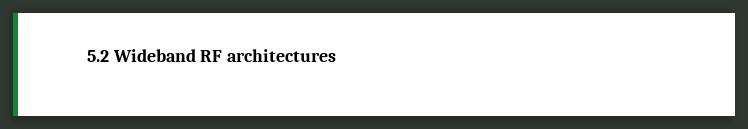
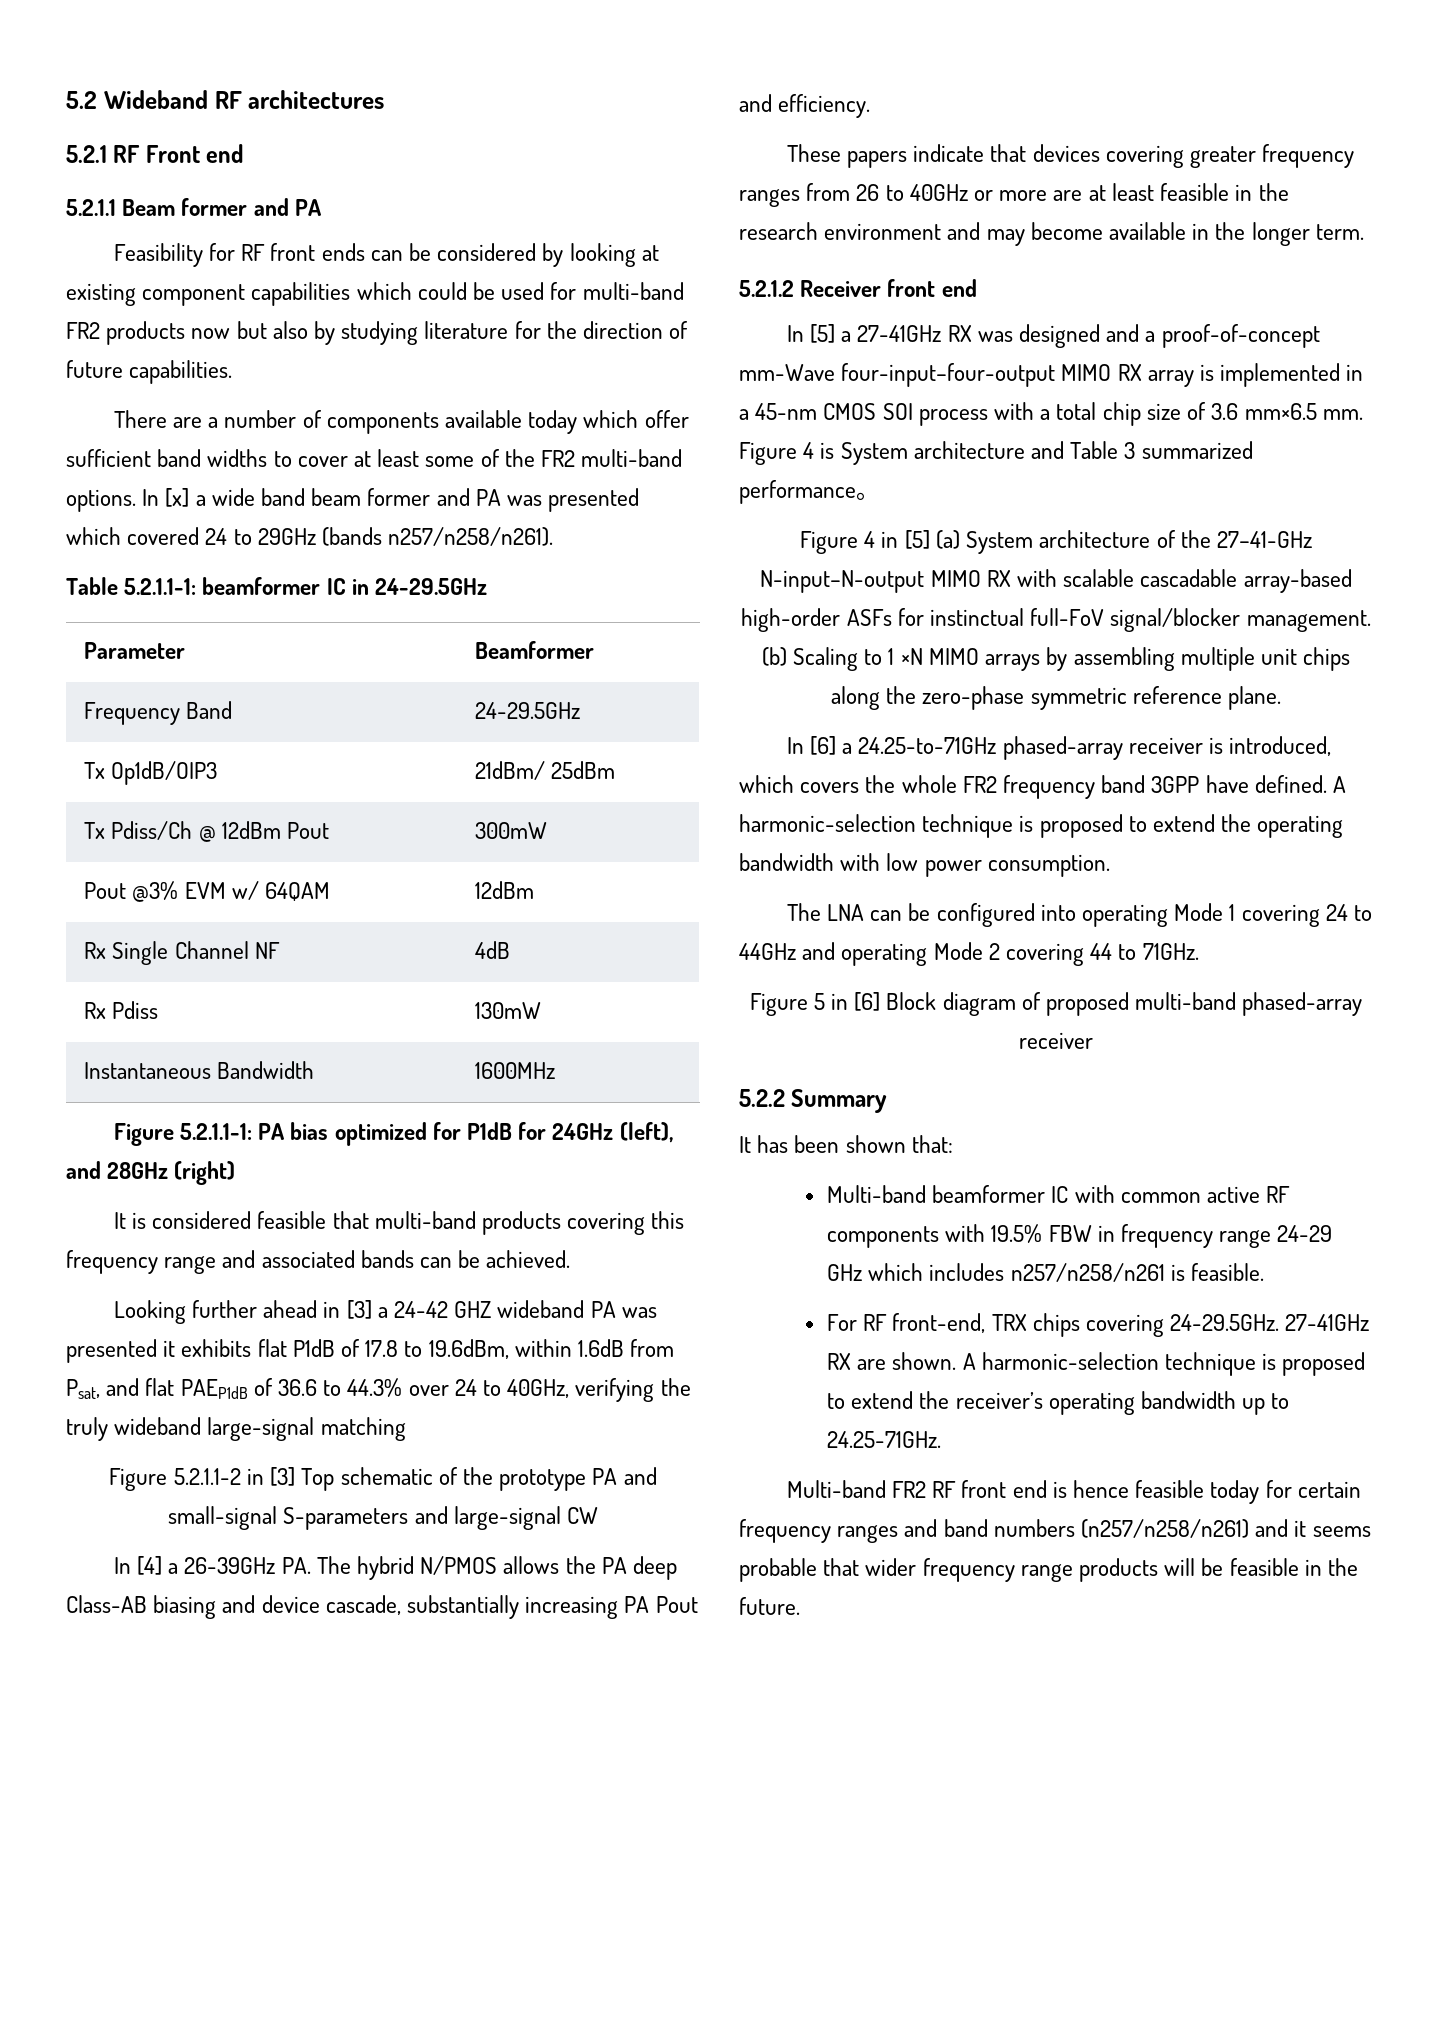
+ 5.2.1 RF Front end
+ 5.2.1.1 Beam former and PA
+ Feasibility for RF front ends can be considered by looking at existing component capabilities which could be used for multi-band FR2 products now but also by studying literature for the direction of future capabilities.
+ There are a number of components available today which offer sufficient band widths to cover at least some of the FR2 multi-band options. In [x] a wide band beam former and PA was presented which covered 24 to 29GHz (bands n257/n258/n261).
+ Table 5.2.1.1-1: beamformer IC in 24-29.5GHz
+ Parameter | Beamformer
+ Frequency Band | 24-29.5GHz
+ Tx Op1dB/OIP3 | 21dBm/ 25dBm
+ Tx Pdiss/Ch @ 12dBm Pout | 300mW
+ Pout @3% EVM w/ 64QAM | 12dBm
+ Rx Single Channel NF | 4dB
+ Rx Pdiss | 130mW
+ Instantaneous Bandwidth | 1600MHz
+ Figure 5.2.1.1-1: PA bias optimized for P1dB for 24GHz (left), and 28GHz (right)
+ It is considered feasible that multi-band products covering this frequency range and associated bands can be achieved.
+ Looking further ahead in [3] a 24-42 GHZ wideband PA was presented it exhibits flat P1dB of 17.8 to 19.6dBm, within 1.6dB from Psat, and flat PAEP1dB of 36.6 to 44.3% over 24 to 40GHz, verifying the truly wideband large-signal matching
+ Figure 5.2.1.1-2 in [3] Top schematic of the prototype PA and small-signal S-parameters and large-signal CW
+ In [4] a 26-39GHz PA. The hybrid N/PMOS allows the PA deep Class-AB biasing and device cascade, substantially increasing PA Pout and efficiency.
+ These papers indicate that devices covering greater frequency ranges from 26 to 40GHz or more are at least feasible in the research environment and may become available in the longer term.
+ 5.2.1.2 Receiver front end
+ In [5] a 27-41GHz RX was designed and a proof-of-concept mm-Wave four-input–four-output MIMO RX array is implemented in a 45-nm CMOS SOI process with a total chip size of 3.6 mm×6.5 mm. Figure 4 is System architecture and Table 3 summarized performance。
+ Figure 4 in [5] (a) System architecture of the 27–41-GHz N-input–N-output MIMO RX with scalable cascadable array-based high-order ASFs for instinctual full-FoV signal/blocker management. (b) Scaling to 1 ×N MIMO arrays by assembling multiple unit chips along the zero-phase symmetric reference plane.
+ In [6] a 24.25-to-71GHz phased-array receiver is introduced, which covers the whole FR2 frequency band 3GPP have defined. A harmonic-selection technique is proposed to extend the operating bandwidth with low power consumption.
+ The LNA can be configured into operating Mode 1 covering 24 to 44GHz and operating Mode 2 covering 44 to 71GHz.
+ Figure 5 in [6] Block diagram of proposed multi-band phased-array receiver
+ 5.2.2 Summary
+ It has been shown that:
+ Multi-band beamformer IC with common active RF components with 19.5% FBW in frequency range 24-29 GHz which includes n257/n258/n261 is feasible.
+ For RF front-end, TRX chips covering 24-29.5GHz. 27-41GHz RX are shown. A harmonic-selection technique is proposed to extend the receiver’s operating bandwidth up to 24.25-71GHz.
+ Multi-band FR2 RF front end is hence feasible today for certain frequency ranges and band numbers (n257/n258/n261) and it seems probable that wider frequency range products will be feasible in the future.

